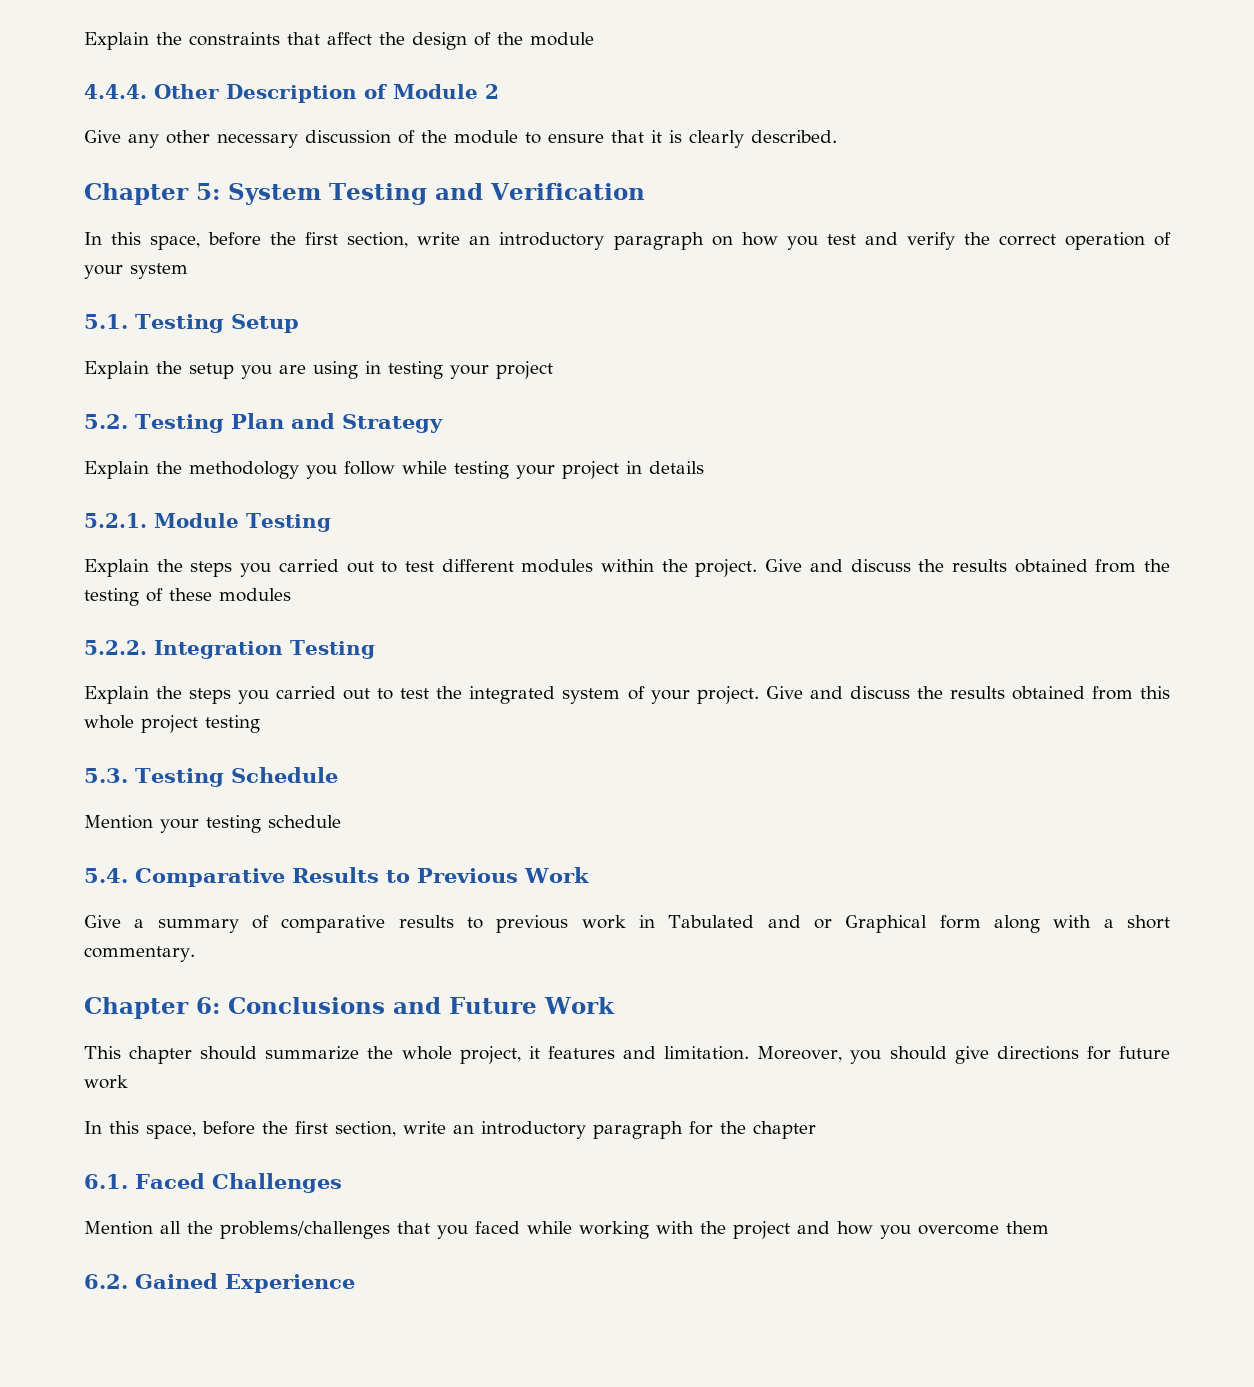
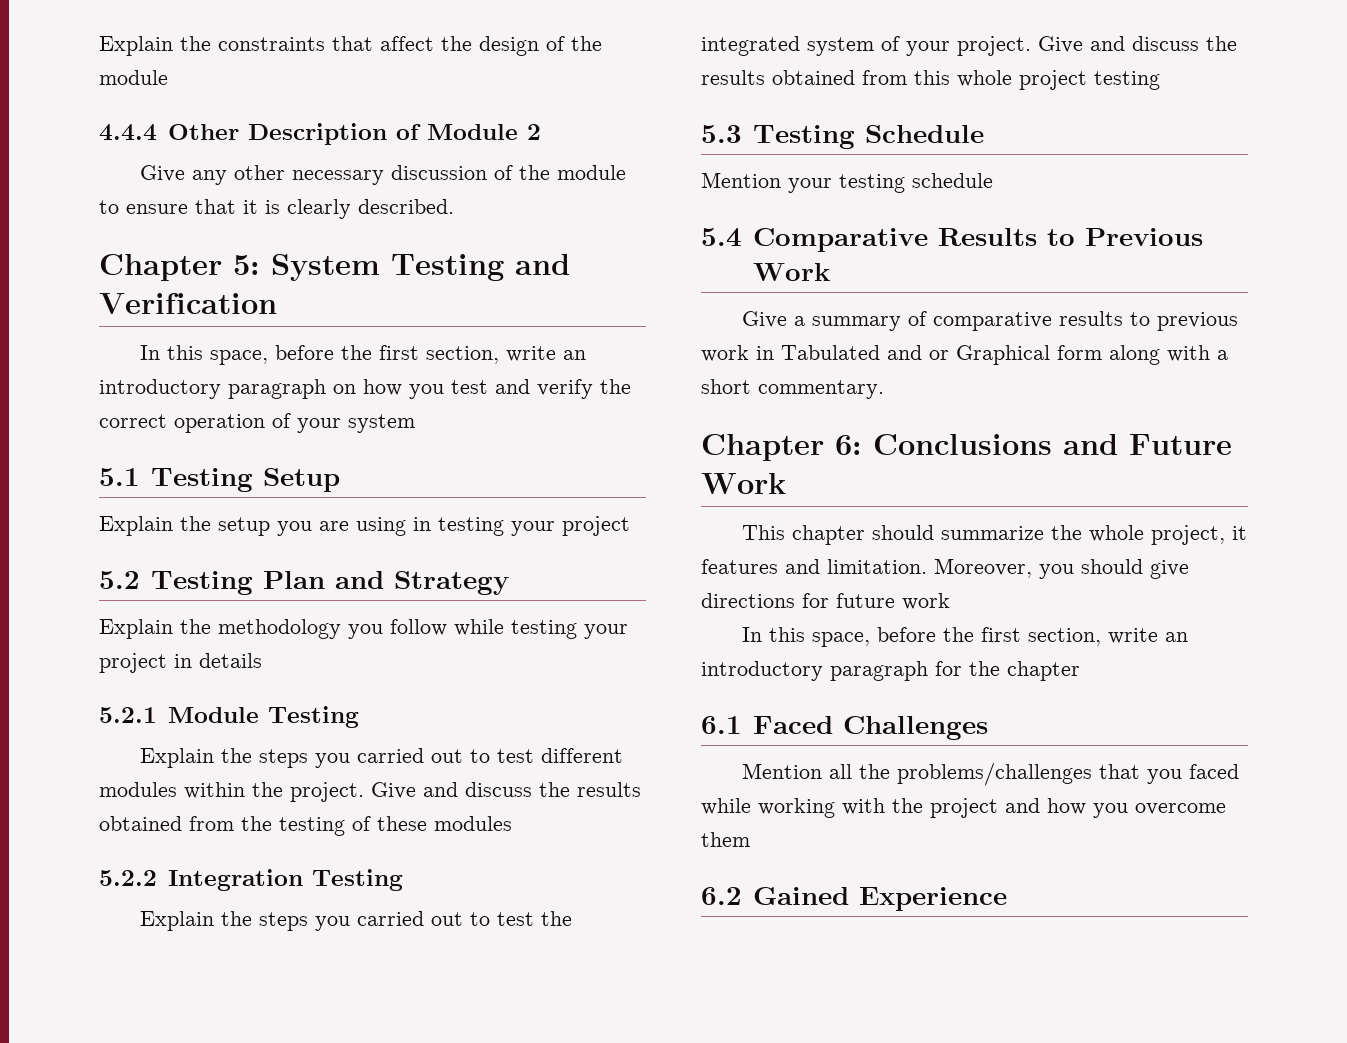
- 4.4.4. Other Description of Module 2
+ 4.4.4 Other Description of Module 2
- 5.1. Testing Setup
+ 5.1 Testing Setup
- 5.2. Testing Plan and Strategy
+ 5.2 Testing Plan and Strategy
- 5.2.1. Module Testing
+ 5.2.1 Module Testing
- 5.2.2. Integration Testing
+ 5.2.2 Integration Testing
- 5.3. Testing Schedule
+ 5.3 Testing Schedule
- 5.4. Comparative Results to Previous Work
+ 5.4 Comparative Results to Previous Work
- 6.1. Faced Challenges
+ 6.1 Faced Challenges
- 6.2. Gained Experience
+ 6.2 Gained Experience

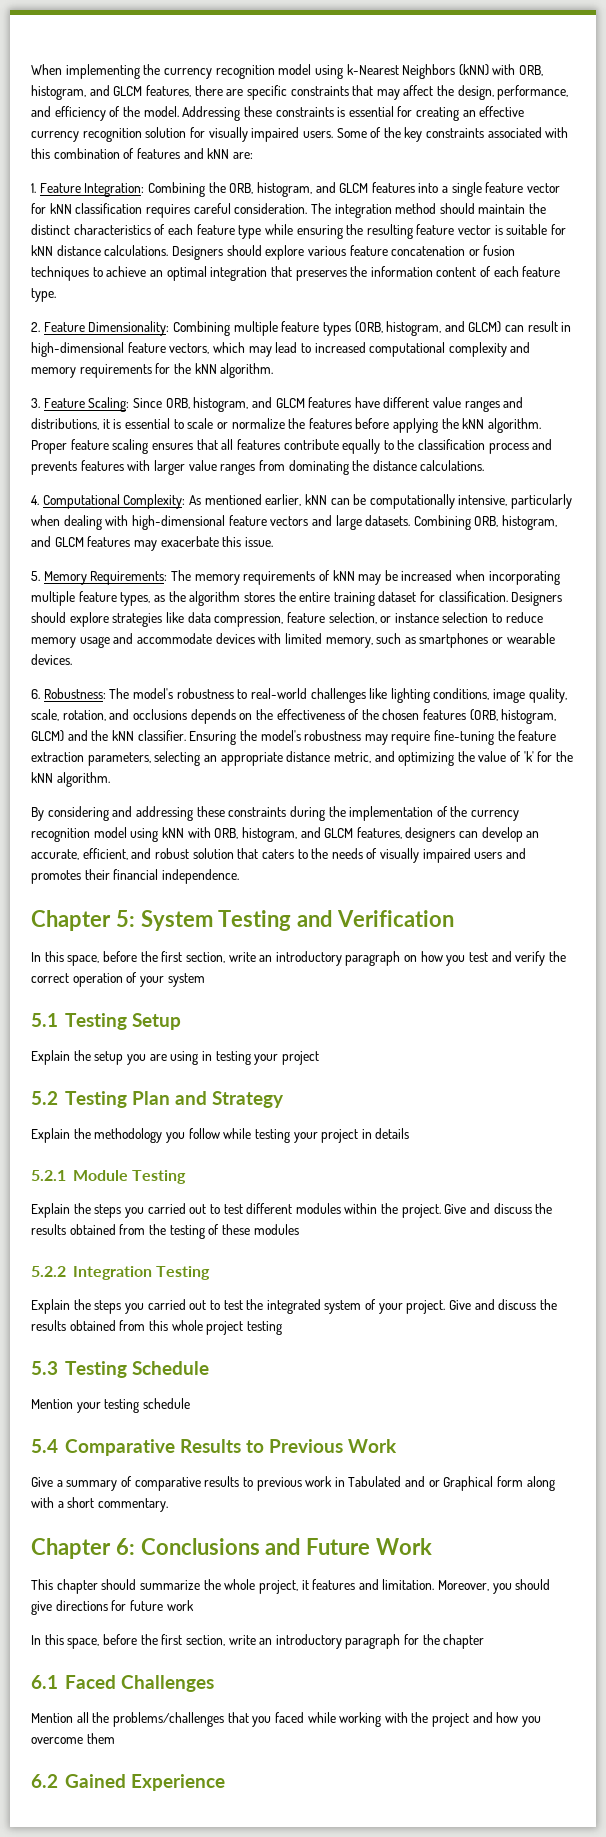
- Explain the constraints that affect the design of the module
- 4.4.4 Other Description of Module 2
- Give any other necessary discussion of the module to ensure that it is clearly described.
+ When implementing the currency recognition model using k-Nearest Neighbors (kNN) with ORB, histogram, and GLCM features, there are specific constraints that may affect the design, performance, and efficiency of the model. Addressing these constraints is essential for creating an effective currency recognition solution for visually impaired users. Some of the key constraints associated with this combination of features and kNN are:
+ 1. Feature Integration: Combining the ORB, histogram, and GLCM features into a single feature vector for kNN classification requires careful consideration. The integration method should maintain the distinct characteristics of each feature type while ensuring the resulting feature vector is suitable for kNN distance calculations. Designers should explore various feature concatenation or fusion techniques to achieve an optimal integration that preserves the information content of each feature type.
+ 2. Feature Dimensionality: Combining multiple feature types (ORB, histogram, and GLCM) can result in high-dimensional feature vectors, which may lead to increased computational complexity and memory requirements for the kNN algorithm.
+ 3. Feature Scaling: Since ORB, histogram, and GLCM features have different value ranges and distributions, it is essential to scale or normalize the features before applying the kNN algorithm. Proper feature scaling ensures that all features contribute equally to the classification process and prevents features with larger value ranges from dominating the distance calculations.
+ 4. Computational Complexity: As mentioned earlier, kNN can be computationally intensive, particularly when dealing with high-dimensional feature vectors and large datasets. Combining ORB, histogram, and GLCM features may exacerbate this issue.
+ 5. Memory Requirements: The memory requirements of kNN may be increased when incorporating multiple feature types, as the algorithm stores the entire training dataset for classification. Designers should explore strategies like data compression, feature selection, or instance selection to reduce memory usage and accommodate devices with limited memory, such as smartphones or wearable devices.
+ 6. Robustness: The model's robustness to real-world challenges like lighting conditions, image quality, scale, rotation, and occlusions depends on the effectiveness of the chosen features (ORB, histogram, GLCM) and the kNN classifier. Ensuring the model's robustness may require fine-tuning the feature extraction parameters, selecting an appropriate distance metric, and optimizing the value of 'k' for the kNN algorithm.
+ By considering and addressing these constraints during the implementation of the currency recognition model using kNN with ORB, histogram, and GLCM features, designers can develop an accurate, efficient, and robust solution that caters to the needs of visually impaired users and promotes their financial independence.

